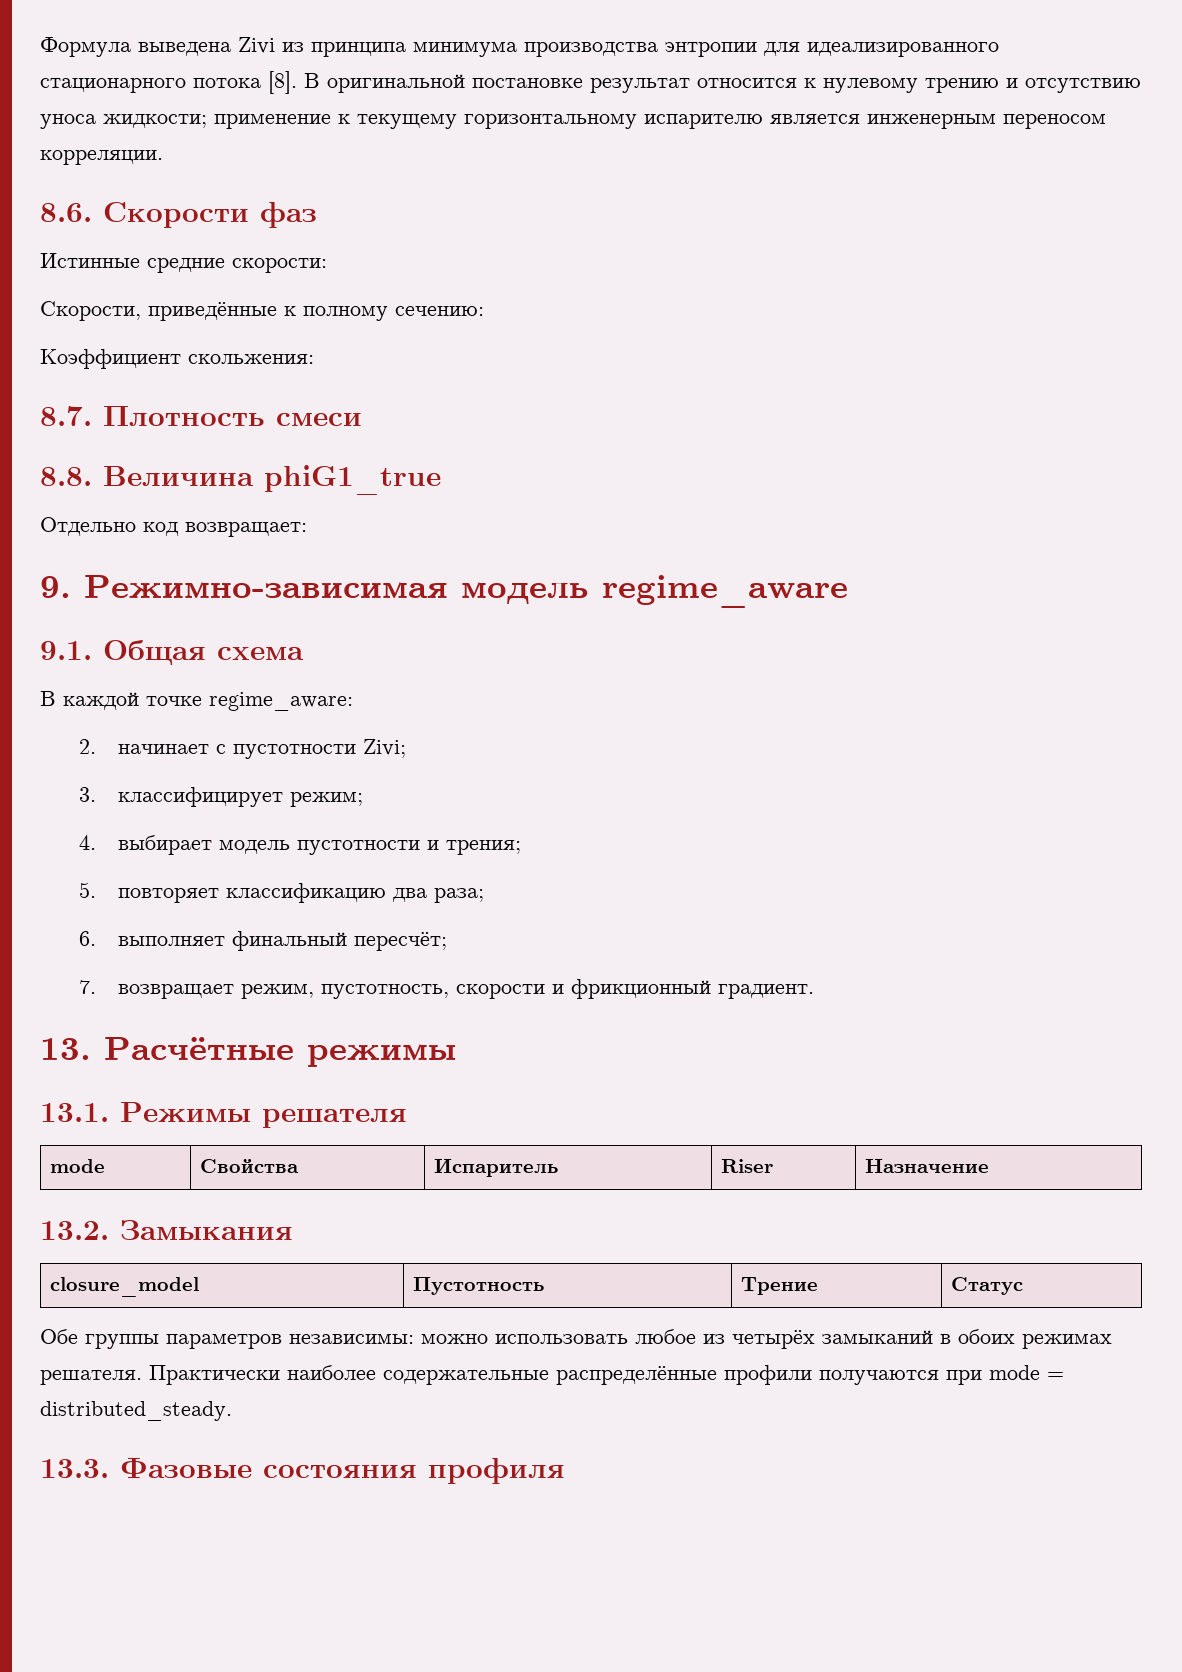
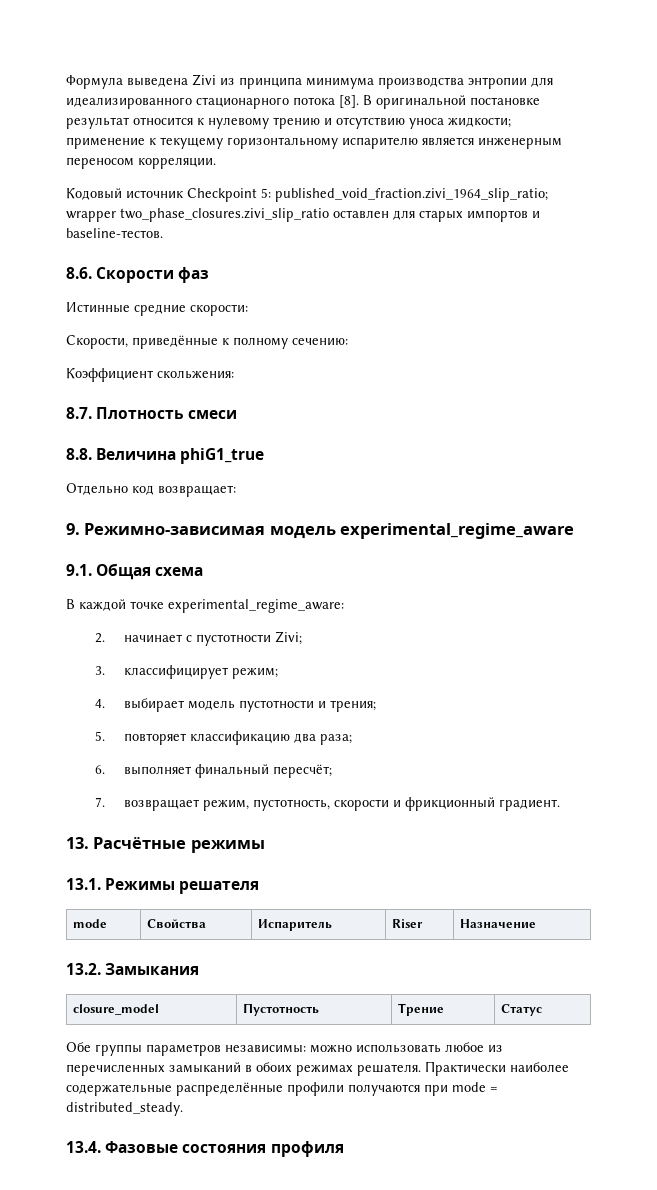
+ Кодовый источник Checkpoint 5: published_void_fraction.zivi_1964_slip_ratio; wrapper two_phase_closures.zivi_slip_ratio оставлен для старых импортов и baseline-тестов.
- 9. Режимно-зависимая модель regime_aware
+ 9. Режимно-зависимая модель experimental_regime_aware
- В каждой точке regime_aware:
+ В каждой точке experimental_regime_aware:
- Обе группы параметров независимы: можно использовать любое из четырёх замыканий в обоих режимах решателя.
+ Обе группы параметров независимы: можно использовать любое из перечисленных замыканий в обоих режимах решателя.
- 13.3. Фазовые состояния профиля
+ 13.4. Фазовые состояния профиля

